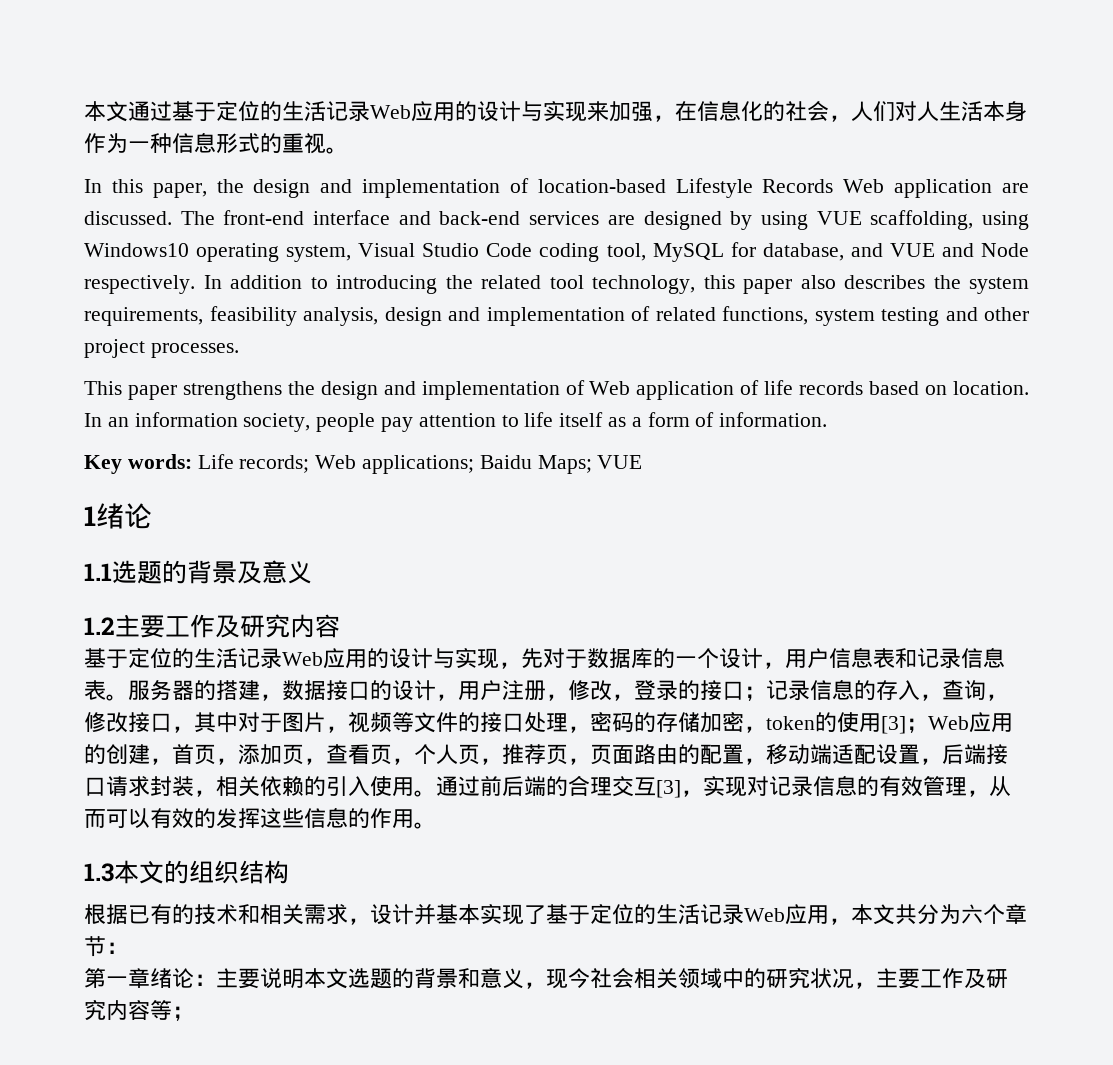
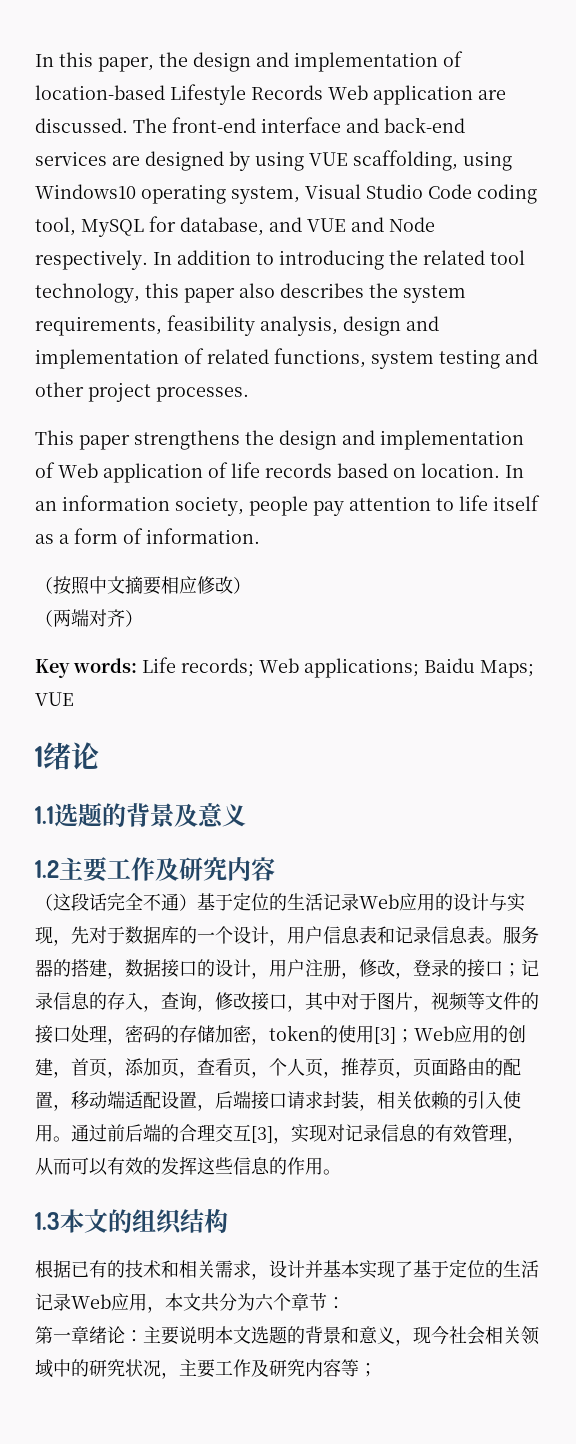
- 本文通过基于定位的生活记录Web应用的设计与实现来加强，在信息化的社会，人们对人生活本身作为一种信息形式的重视。
+ （按照中文摘要相应修改）
+ （两端对齐）
- 基于定位的生活记录Web应用的设计与实现，先对于数据库的一个设计，用户信息表和记录信息表。
+ （这段话完全不通）基于定位的生活记录Web应用的设计与实现，先对于数据库的一个设计，用户信息表和记录信息表。

